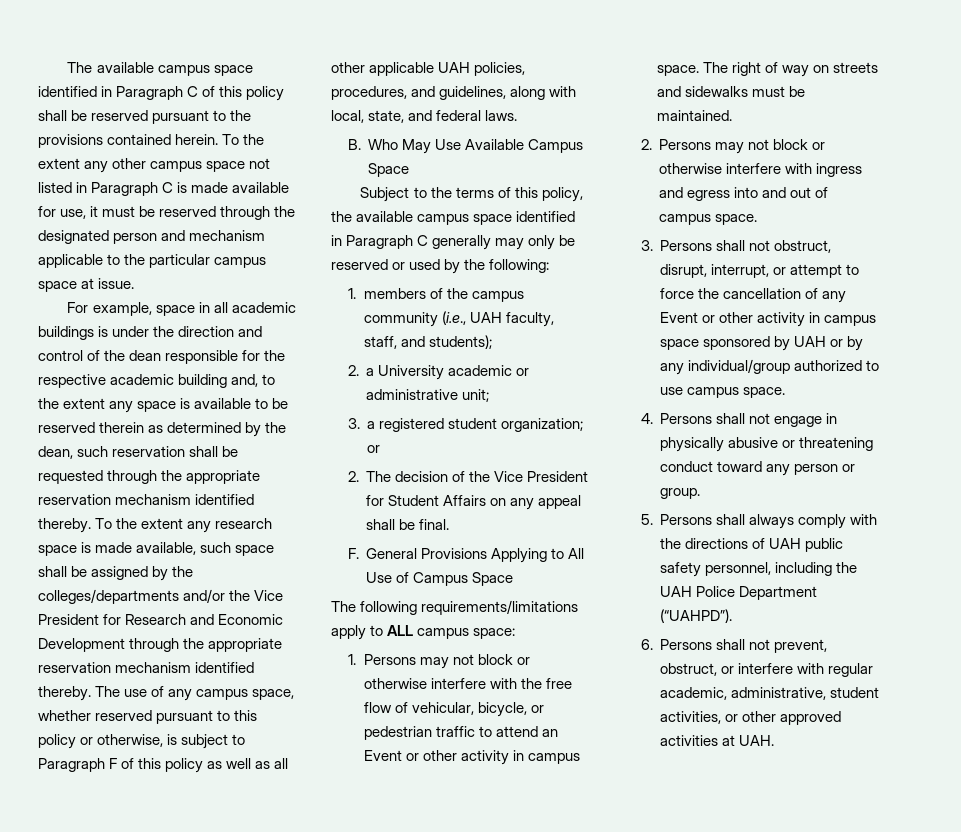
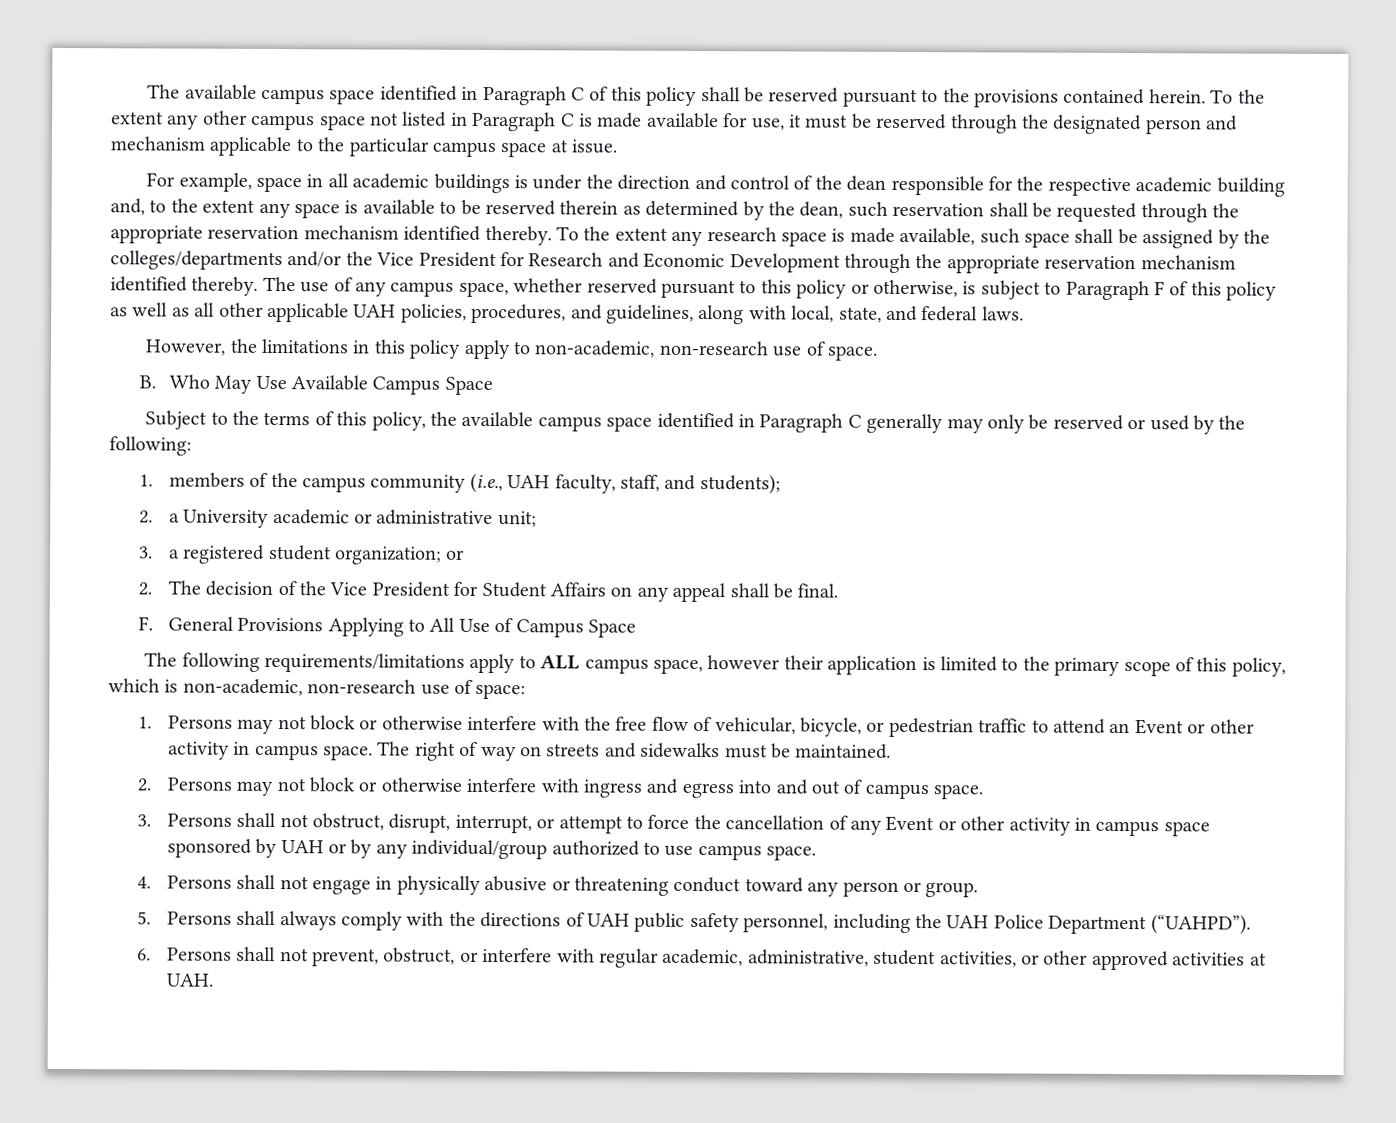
+ However, the limitations in this policy apply to non-academic, non-research use of space.
- The following requirements/limitations apply to ALL campus space:
+ The following requirements/limitations apply to ALL campus space, however their application is limited to the primary scope of this policy, which is non-academic, non-research use of space:

